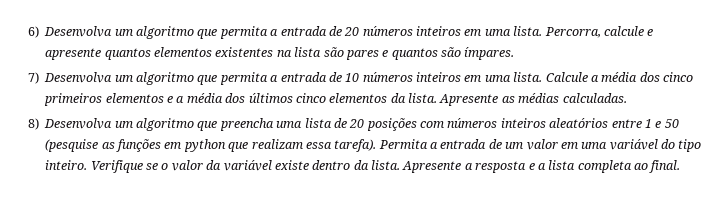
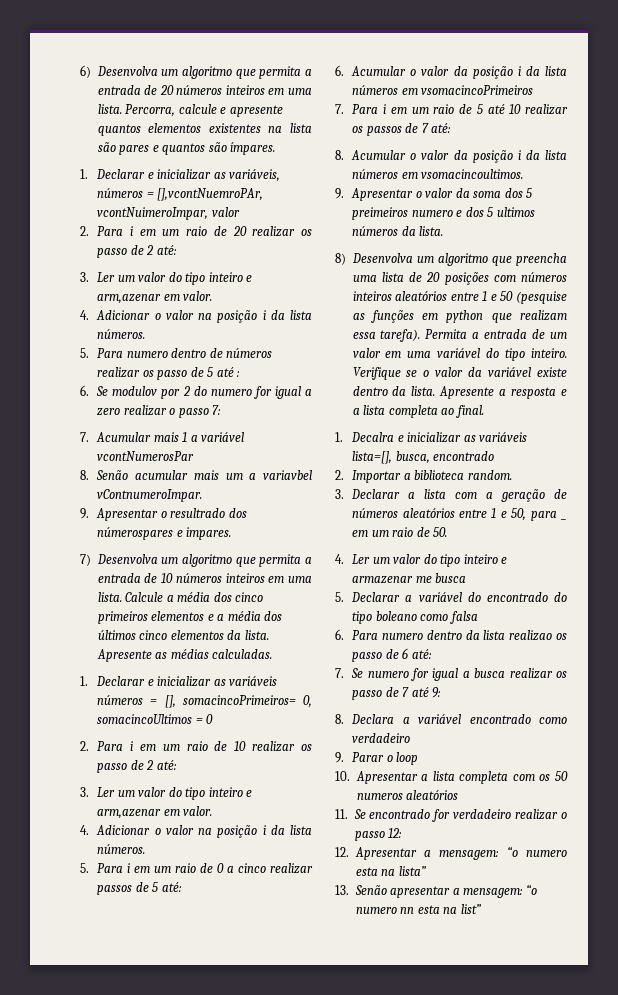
+ 1. Declarar e inicializar as variáveis, números = [],vcontNuemroPAr, vcontNuimeroImpar, valor
+ 2. Para i em um raio de 20 realizar os passo de 2 até:
+ 3. Ler um valor do tipo inteiro e arm,azenar em valor.
+ 4. Adicionar o valor na posição i da lista números.
+ 5. Para numero dentro de números realizar os passo de 5 até :
+ 6. Se modulov por 2 do numero for igual a zero realizar o passo 7:
+ 7. Acumular mais 1 a variável vcontNumerosPar
+ 8. Senão acumular mais um a variavbel vContnumeroImpar.
+ 9. Apresentar o resultrado dos númerospares e impares.
+ 1. Declarar e inicializar as variáveis números = [], somacincoPrimeiros= 0, somacincoUltimos = 0
+ 2. Para i em um raio de 10 realizar os passo de 2 até:
+ 3. Ler um valor do tipo inteiro e arm,azenar em valor.
+ 4. Adicionar o valor na posição i da lista números.
+ 5. Para i em um raio de 0 a cinco realizar passos de 5 até:
+ 6. Acumular o valor da posição i da lista números em vsomacincoPrimeiros
+ 7. Para i em um raio de 5 até 10 realizar os passos de 7 até:
+ 8. Acumular o valor da posição i da lista números em vsomacincoultimos.
+ 9. Apresentar o valor da soma dos 5 preimeiros numero e dos 5 ultimos números da lista.
+ 1. Decalra e inicializar as variáveis lista=[], busca, encontrado
+ 2. Importar a biblioteca random.
+ 3. Declarar a lista com a geração de números aleatórios entre 1 e 50, para _ em um raio de 50.
+ 4. Ler um valor do tipo inteiro e armazenar me busca
+ 5. Declarar a variável do encontrado do tipo boleano como falsa
+ 6. Para numero dentro da lista realizao os passo de 6 até:
+ 7. Se numero for igual a busca realizar os passo de 7 até 9:
+ 8. Declara a variável encontrado como verdadeiro
+ 9. Parar o loop
+ 10. Apresentar a lista completa com os 50 numeros aleatórios
+ 11. Se encontrado for verdadeiro realizar o passo 12:
+ 12. Apresentar a mensagem: “o numero esta na lista”
+ 13. Senão apresentar a mensagem: “o numero nn esta na list”

